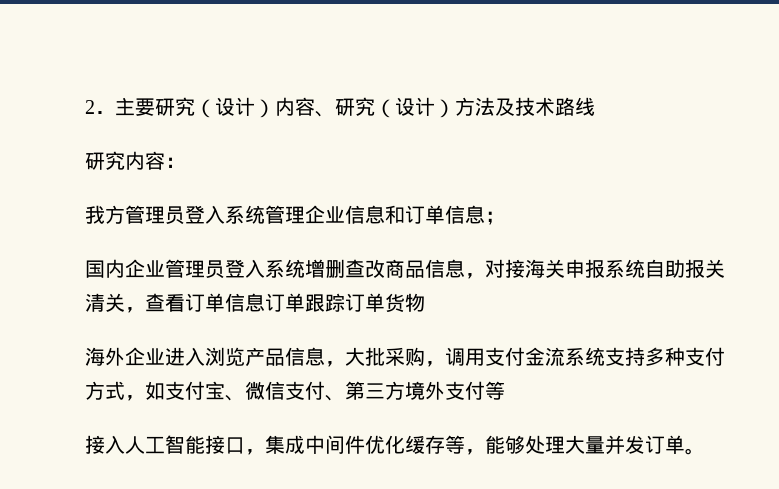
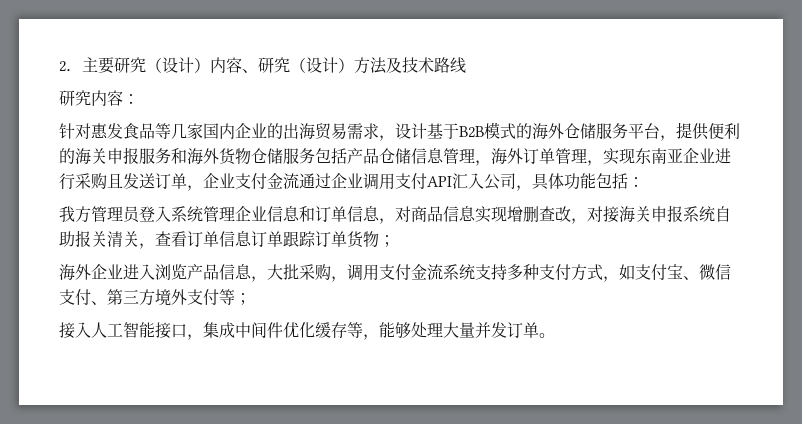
+ 针对惠发食品等几家国内企业的出海贸易需求，设计基于B2B模式的海外仓储服务平台，提供便利的海关申报服务和海外货物仓储服务包括产品仓储信息管理，海外订单管理，实现东南亚企业进行采购且发送订单，企业支付金流通过企业调用支付API汇入公司，具体功能包括：
- 我方管理员登入系统管理企业信息和订单信息；
- 国内企业管理员登入系统增删查改商品信息，对接海关申报系统自助报关清关，查看订单信息订单跟踪订单货物
+ 我方管理员登入系统管理企业信息和订单信息，对商品信息实现增删查改，对接海关申报系统自助报关清关，查看订单信息订单跟踪订单货物；
- 海外企业进入浏览产品信息，大批采购，调用支付金流系统支持多种支付方式，如支付宝、微信支付、第三方境外支付等
+ 海外企业进入浏览产品信息，大批采购，调用支付金流系统支持多种支付方式，如支付宝、微信支付、第三方境外支付等；

